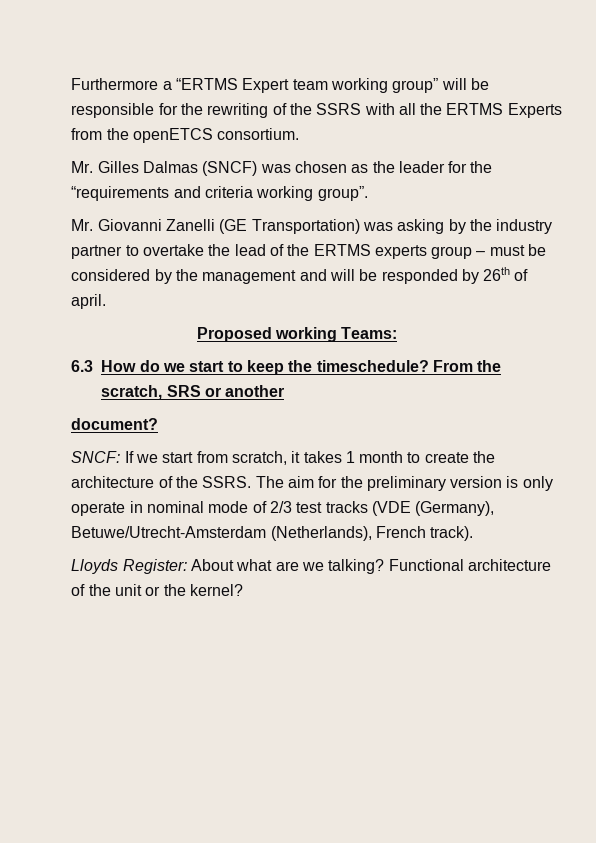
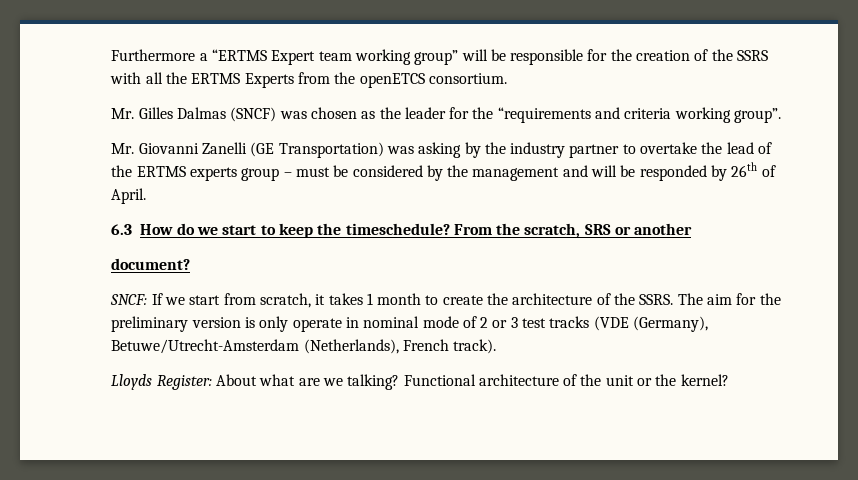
- Furthermore a “ERTMS Expert team working group” will be responsible for the rewriting of the SSRS with all the ERTMS Experts from the openETCS consortium.
+ Furthermore a “ERTMS Expert team working group” will be responsible for the creation of the SSRS with all the ERTMS Experts from the openETCS consortium.
- Mr. Giovanni Zanelli (GE Transportation) was asking by the industry partner to overtake the lead of the ERTMS experts group – must be considered by the management and will be responded by 26th of april.
- Proposed working Teams:
+ Mr. Giovanni Zanelli (GE Transportation) was asking by the industry partner to overtake the lead of the ERTMS experts group – must be considered by the management and will be responded by 26th of April.
- The aim for the preliminary version is only operate in nominal mode of 2/3 test tracks (VDE (Germany), Betuwe/Utrecht-Amsterdam (Netherlands), French track).
+ The aim for the preliminary version is only operate in nominal mode of 2 or 3 test tracks (VDE (Germany), Betuwe/Utrecht-Amsterdam (Netherlands), French track).

